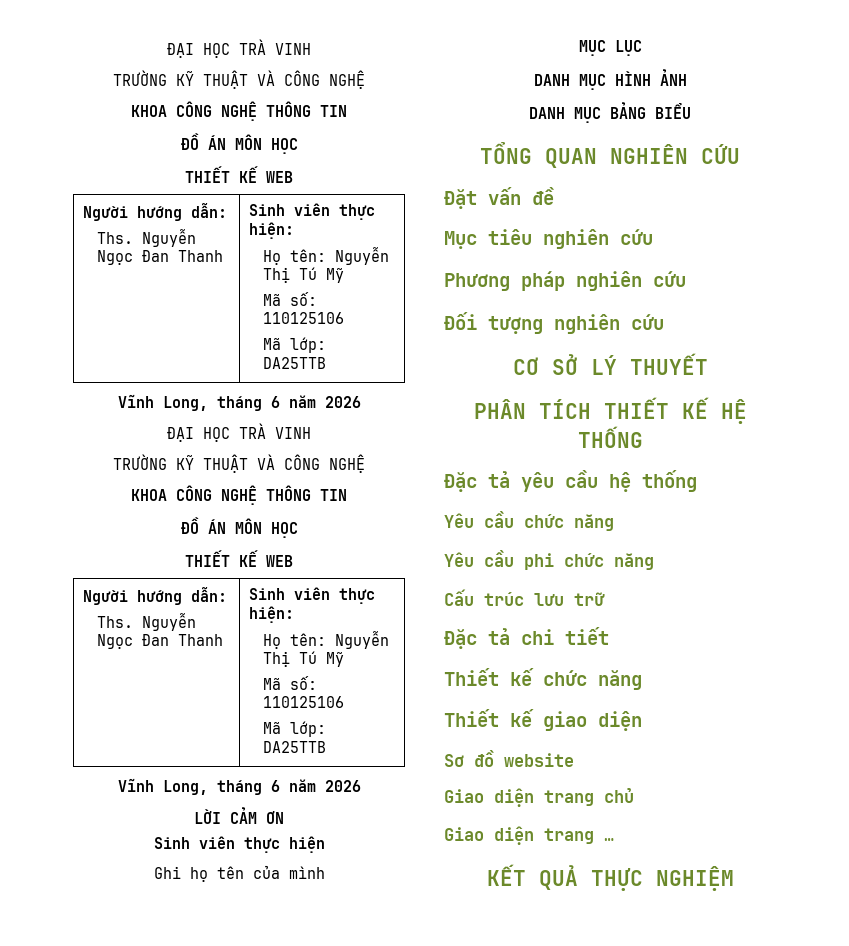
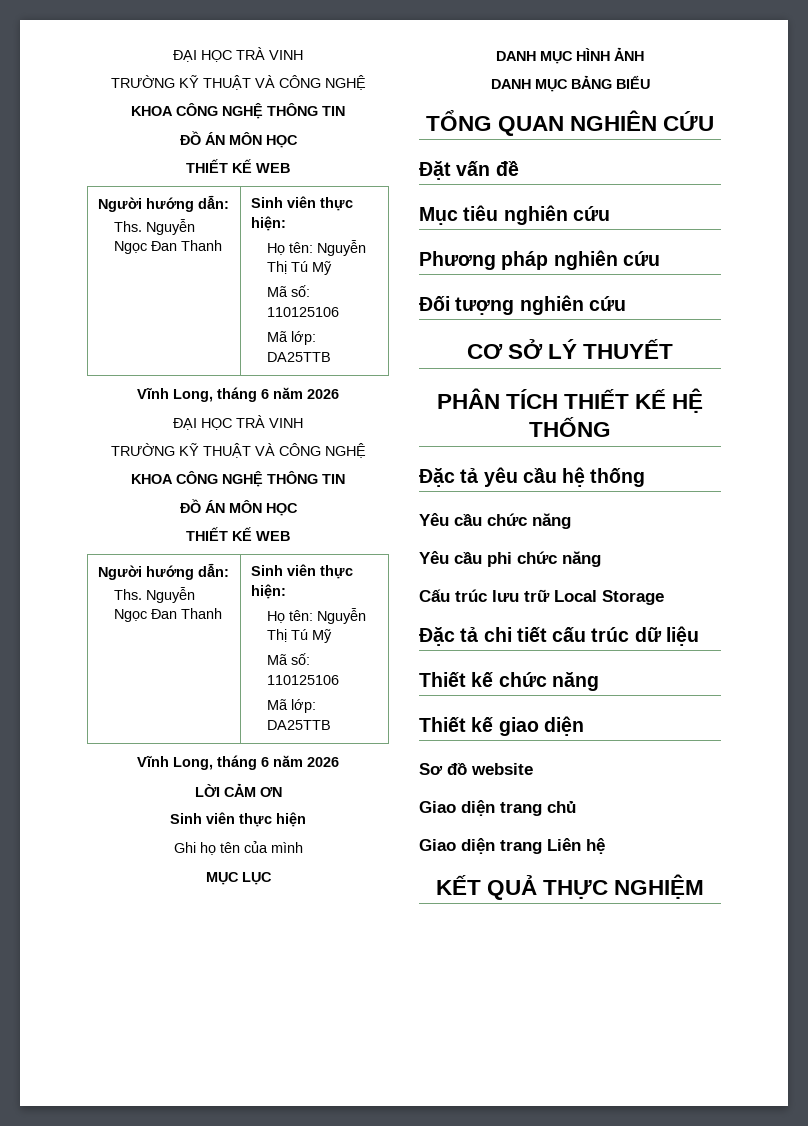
- Cấu trúc lưu trữ
+ Cấu trúc lưu trữ Local Storage
- Đặc tả chi tiết
+ Đặc tả chi tiết cấu trúc dữ liệu
- Giao diện trang …
+ Giao diện trang Liên hệ

